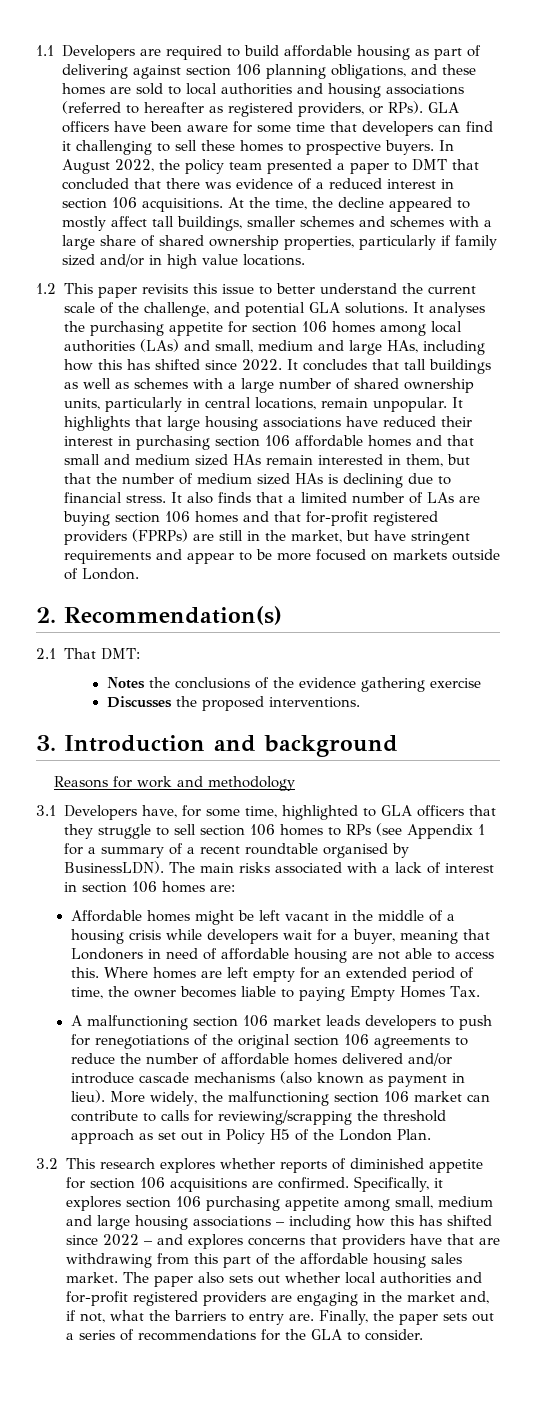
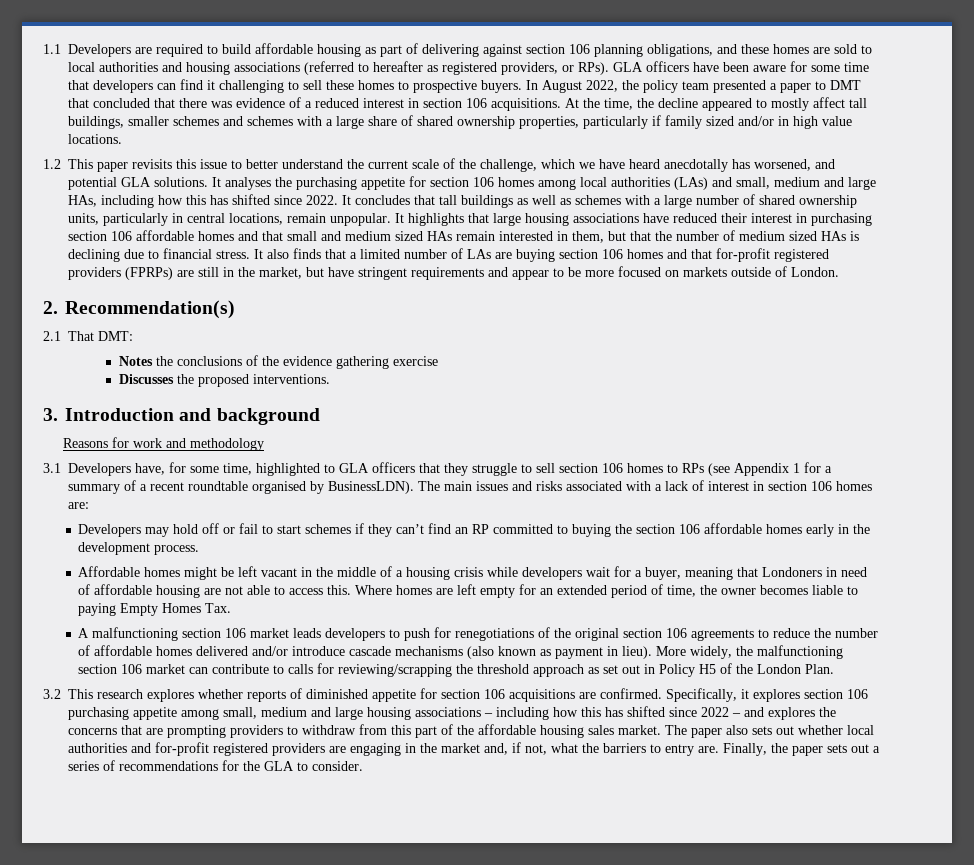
- 1.2 This paper revisits this issue to better understand the current scale of the challenge, and potential GLA solutions.
+ 1.2 This paper revisits this issue to better understand the current scale of the challenge, which we have heard anecdotally has worsened, and potential GLA solutions.
- The main risks associated with a lack of interest in section 106 homes are:
+ The main issues and risks associated with a lack of interest in section 106 homes are:
+ Developers may hold off or fail to start schemes if they can’t find an RP committed to buying the section 106 affordable homes early in the development process.
- Specifically, it explores section 106 purchasing appetite among small, medium and large housing associations – including how this has shifted since 2022 – and explores concerns that providers have that are withdrawing from this part of the affordable housing sales market.
+ Specifically, it explores section 106 purchasing appetite among small, medium and large housing associations – including how this has shifted since 2022 – and explores the concerns that are prompting providers to withdraw from this part of the affordable housing sales market.

